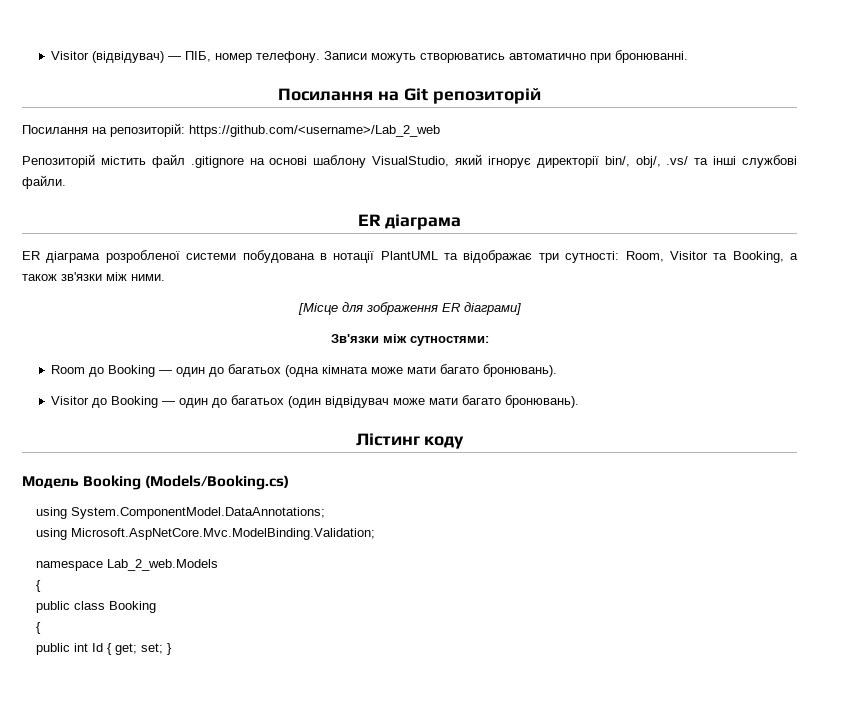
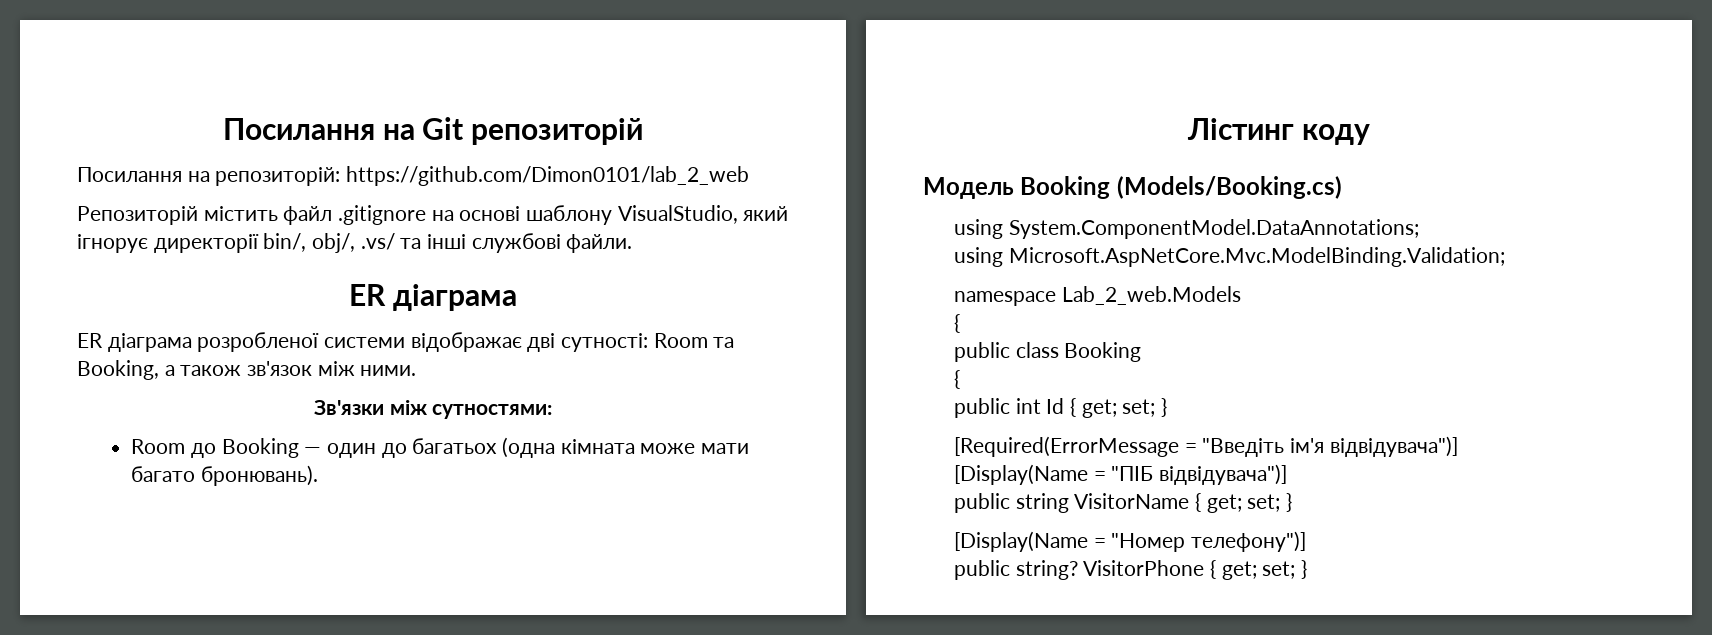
- Visitor (відвідувач) — ПІБ, номер телефону. Записи можуть створюватись автоматично при бронюванні.
- Посилання на репозиторій: https://github.com/<username>/Lab_2_web
+ Посилання на репозиторій: https://github.com/Dimon0101/lab_2_web
- ER діаграма розробленої системи побудована в нотації PlantUML та відображає три сутності: Room, Visitor та Booking, а також зв'язки між ними.
+ ER діаграма розробленої системи відображає дві сутності: Room та Booking, а також зв'язок між ними.
- [Місце для зображення ER діаграми]
- Visitor до Booking — один до багатьох (один відвідувач може мати багато бронювань).
+ [Required(ErrorMessage = "Введіть ім'я відвідувача")]
+ [Display(Name = "ПІБ відвідувача")]
+ public string VisitorName { get; set; }
+ [Display(Name = "Номер телефону")]
+ public string? VisitorPhone { get; set; }

